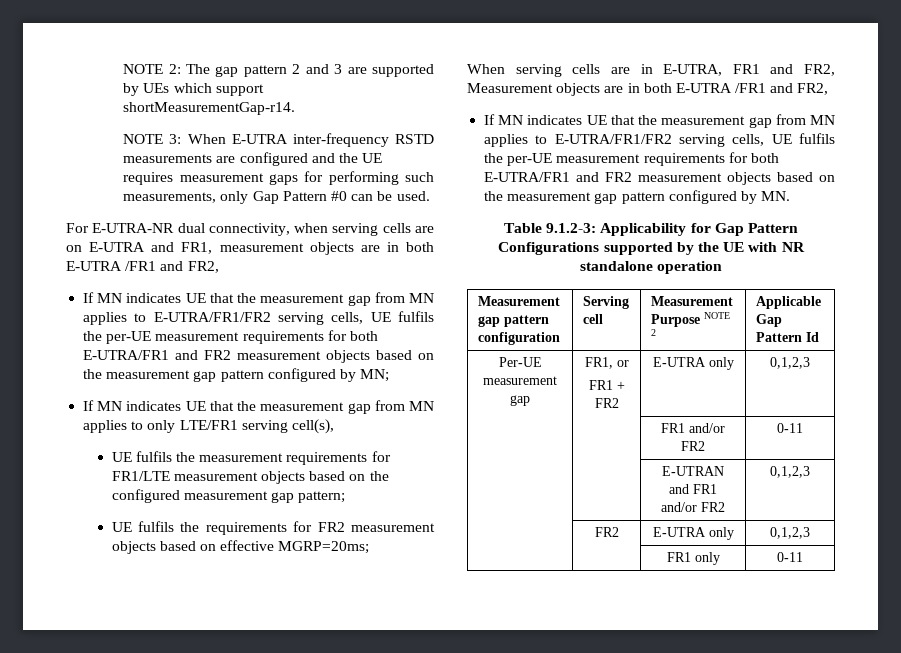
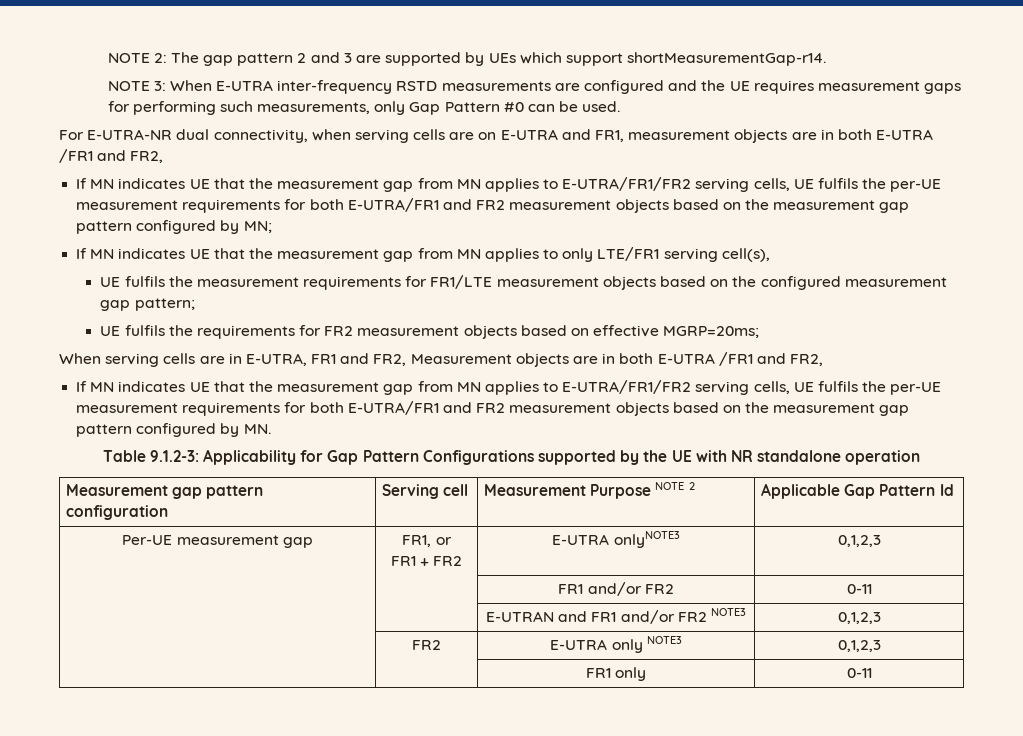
  Per-UE measurement gap | FR1, or
- FR1 + FR2 | E-UTRA only | 0,1,2,3
+ FR1 + FR2 | E-UTRA onlyNOTE3 | 0,1,2,3
- | | E-UTRAN and FR1 and/or FR2 | 0,1,2,3
+ | | E-UTRAN and FR1 and/or FR2 NOTE3 | 0,1,2,3
- | FR2 | E-UTRA only | 0,1,2,3
+ | FR2 | E-UTRA only NOTE3 | 0,1,2,3

